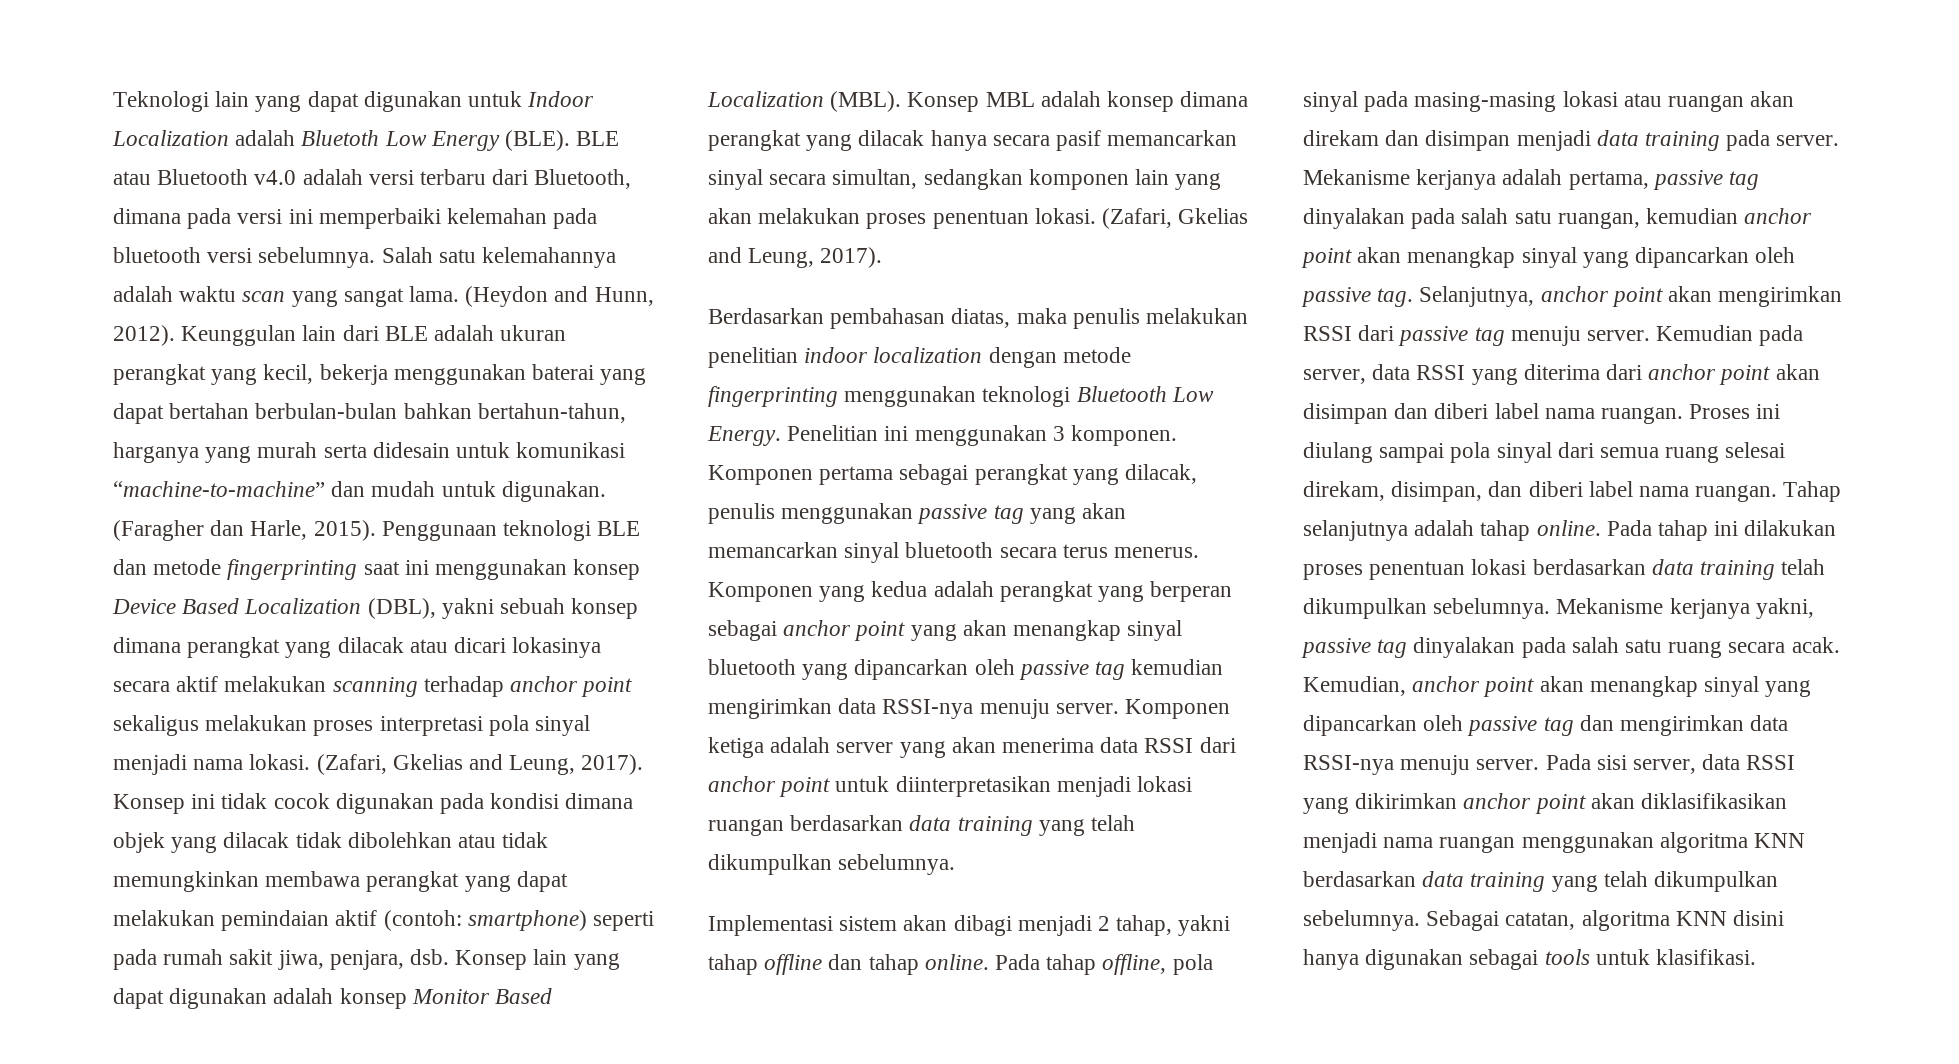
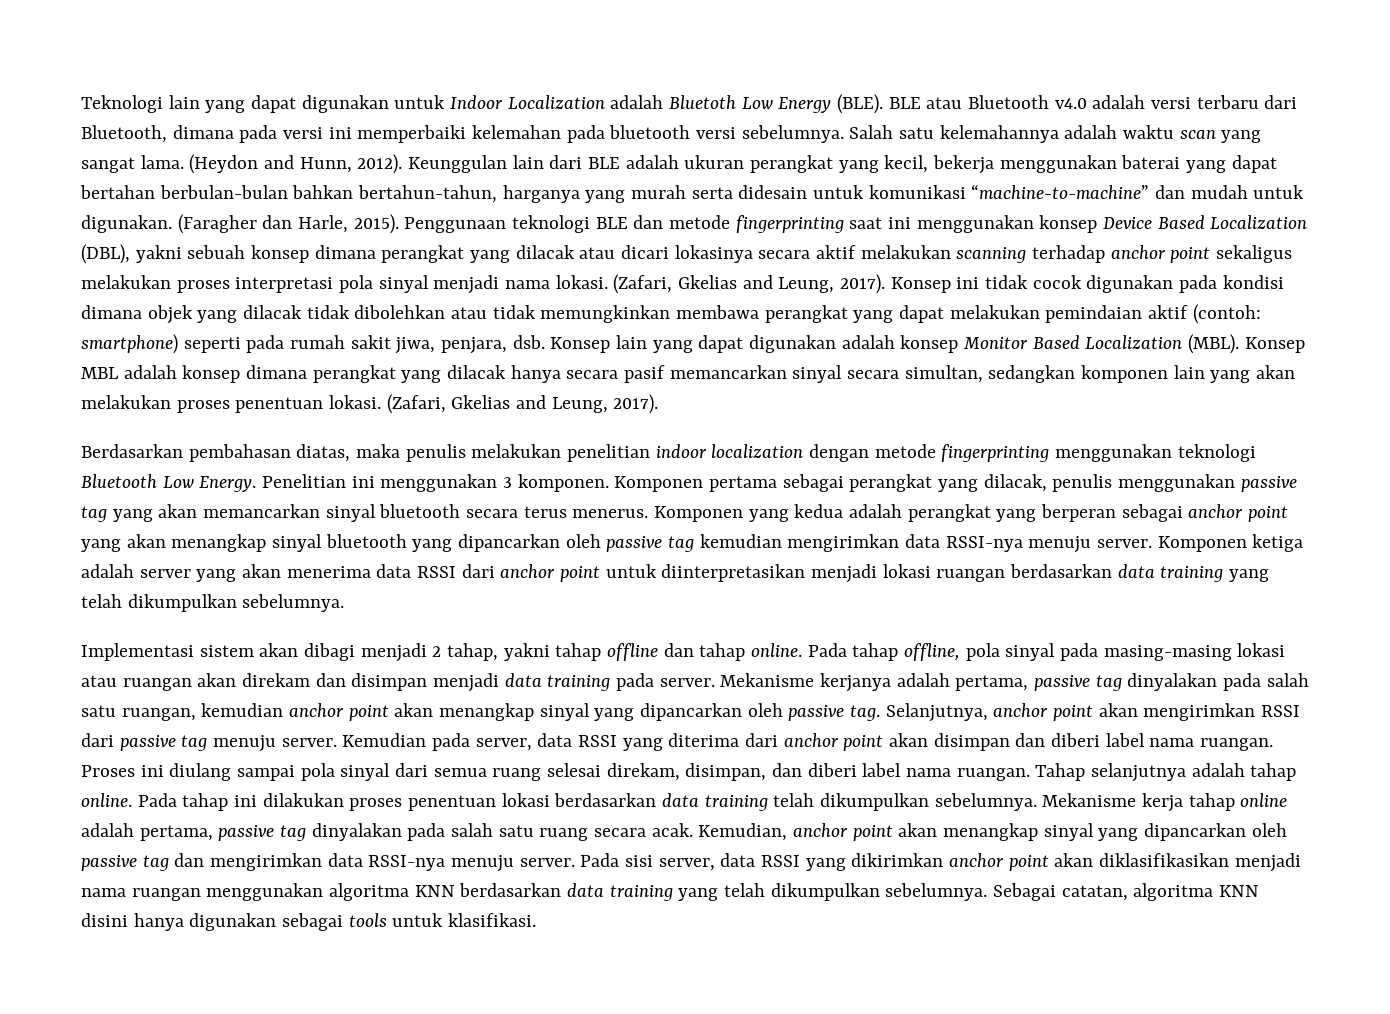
- Mekanisme kerjanya yakni, passive tag dinyalakan pada salah satu ruang secara acak.
+ Mekanisme kerja tahap online adalah pertama, passive tag dinyalakan pada salah satu ruang secara acak.

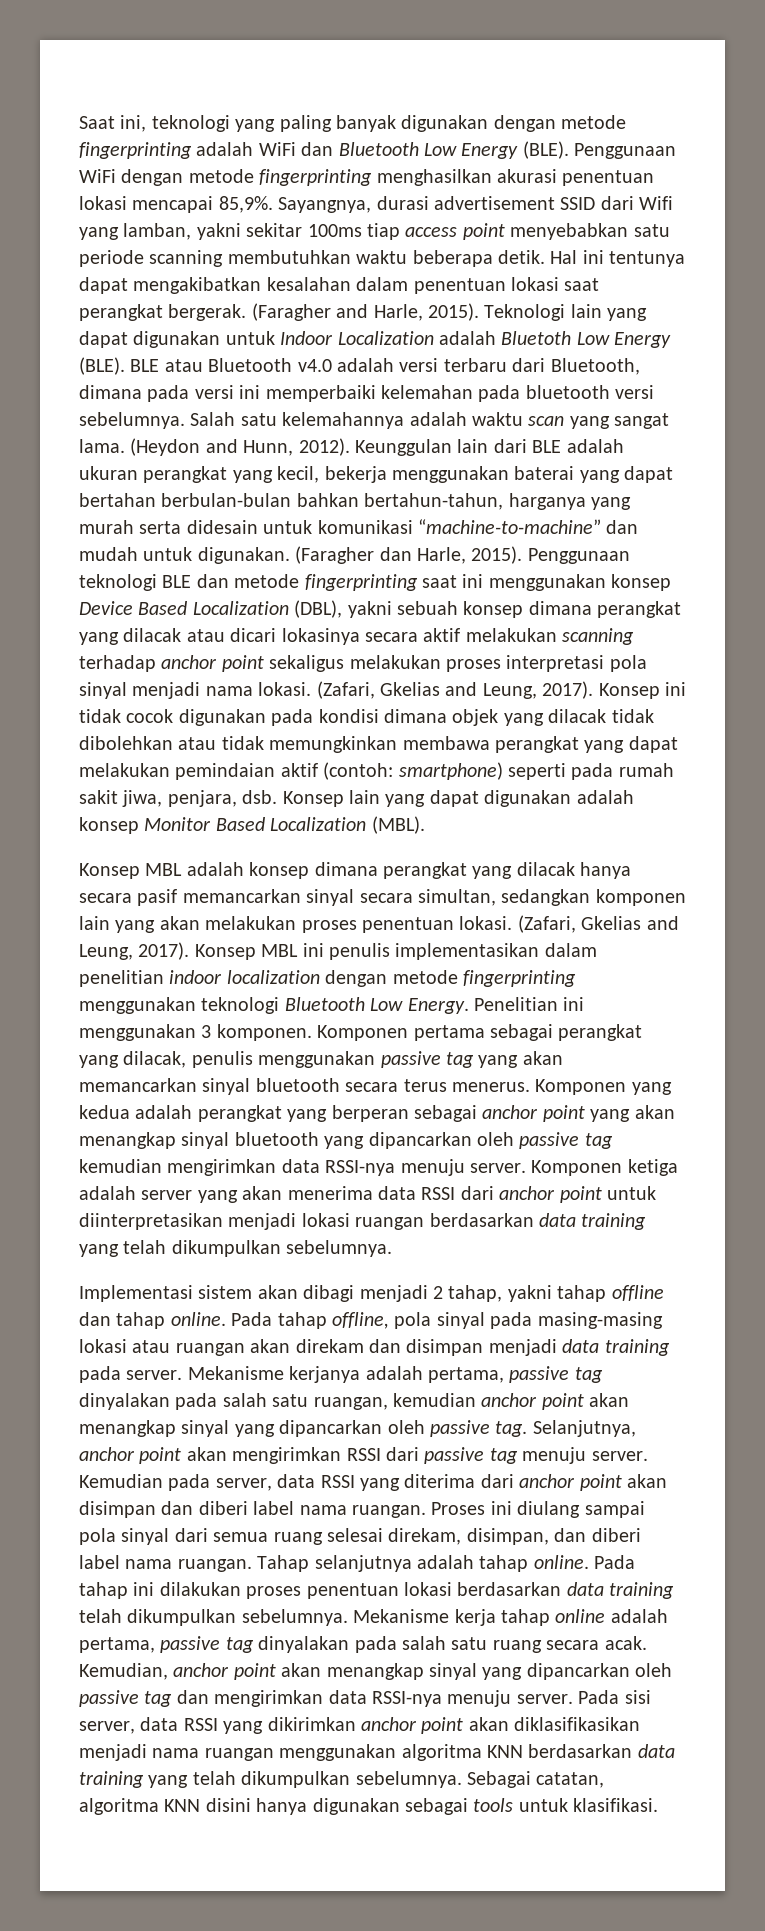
+ Saat ini, teknologi yang paling banyak digunakan dengan metode fingerprinting adalah WiFi dan Bluetooth Low Energy (BLE). Penggunaan WiFi dengan metode fingerprinting menghasilkan akurasi penentuan lokasi mencapai 85,9%. Sayangnya, durasi advertisement SSID dari Wifi yang lamban, yakni sekitar 100ms tiap access point menyebabkan satu periode scanning membutuhkan waktu beberapa detik. Hal ini tentunya dapat mengakibatkan kesalahan dalam penentuan lokasi saat perangkat bergerak. (Faragher and Harle, 2015).
- Konsep lain yang dapat digunakan adalah konsep Monitor Based Localization (MBL). Konsep MBL adalah konsep dimana perangkat yang dilacak hanya secara pasif memancarkan sinyal secara simultan, sedangkan komponen lain yang akan melakukan proses penentuan lokasi. (Zafari, Gkelias and Leung, 2017).
- Berdasarkan pembahasan diatas, maka penulis melakukan penelitian indoor localization dengan metode fingerprinting menggunakan teknologi Bluetooth Low Energy.
+ Konsep lain yang dapat digunakan adalah konsep Monitor Based Localization (MBL).
+ Konsep MBL adalah konsep dimana perangkat yang dilacak hanya secara pasif memancarkan sinyal secara simultan, sedangkan komponen lain yang akan melakukan proses penentuan lokasi. (Zafari, Gkelias and Leung, 2017). Konsep MBL ini penulis implementasikan dalam penelitian indoor localization dengan metode fingerprinting menggunakan teknologi Bluetooth Low Energy.

